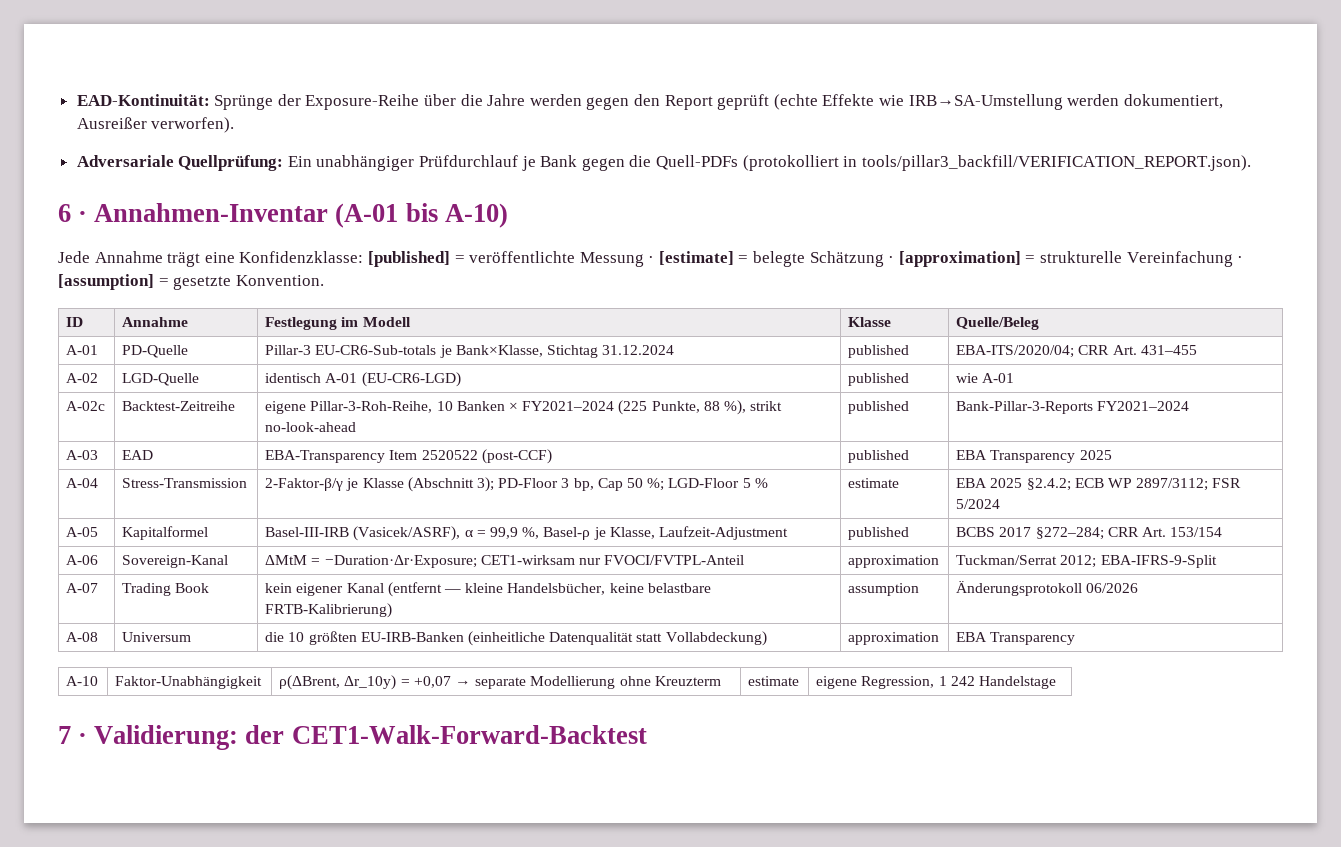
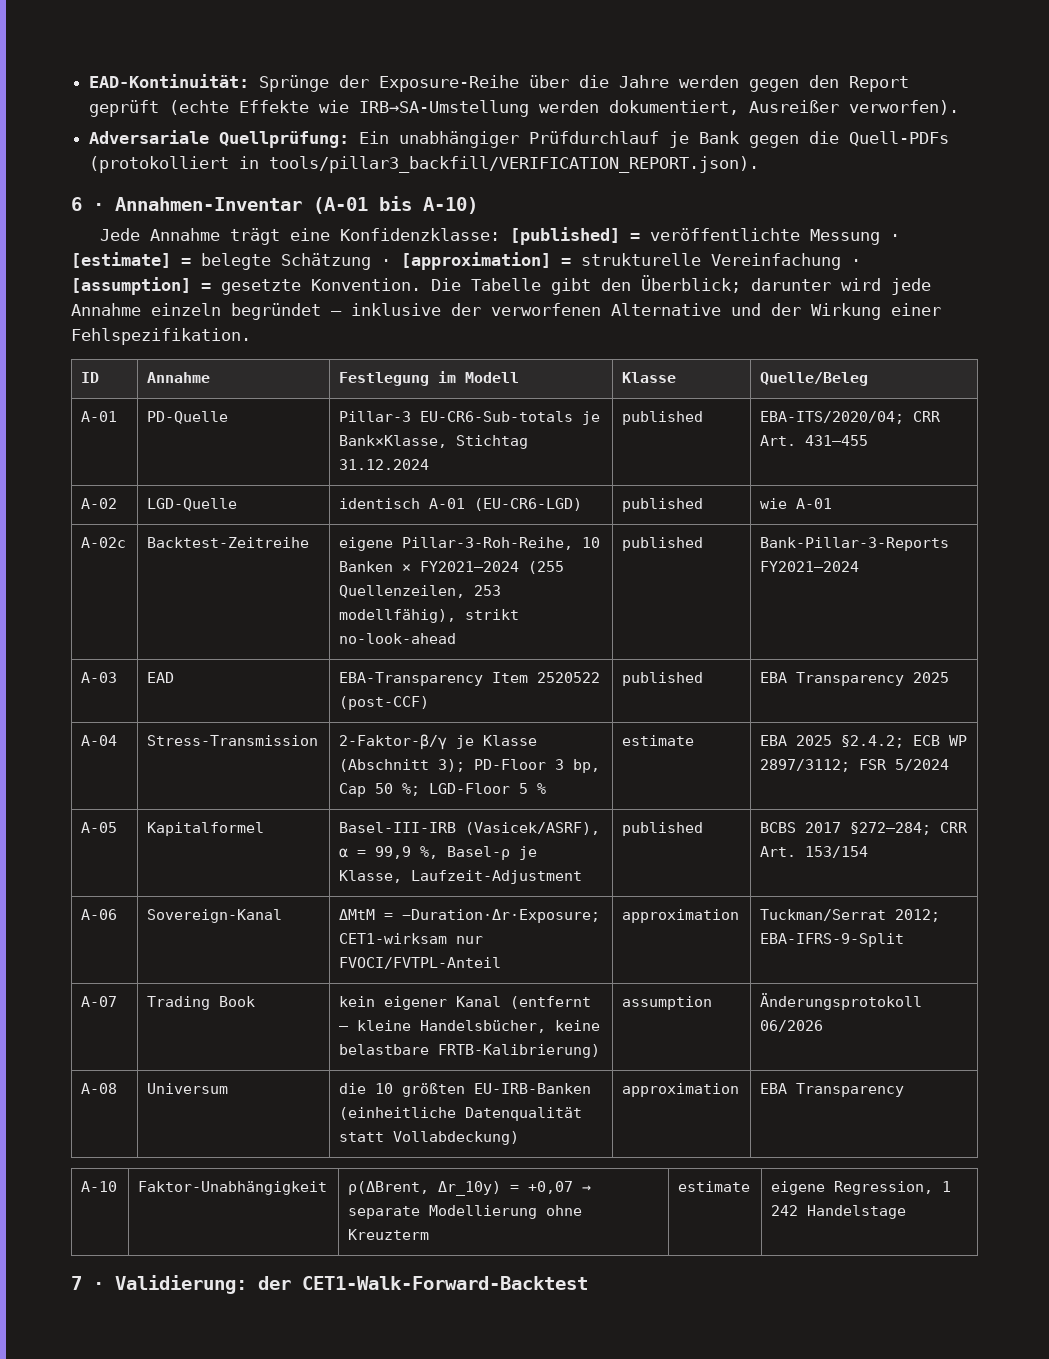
+ Die Tabelle gibt den Überblick; darunter wird jede Annahme einzeln begründet — inklusive der verworfenen Alternative und der Wirkung einer Fehlspezifikation.
- A-02c | Backtest-Zeitreihe | eigene Pillar-3-Roh-Reihe, 10 Banken × FY2021–2024 (225 Punkte, 88 %), strikt no-look-ahead | published | Bank-Pillar-3-Reports FY2021–2024
+ A-02c | Backtest-Zeitreihe | eigene Pillar-3-Roh-Reihe, 10 Banken × FY2021–2024 (255 Quellenzeilen, 253 modellfähig), strikt no-look-ahead | published | Bank-Pillar-3-Reports FY2021–2024

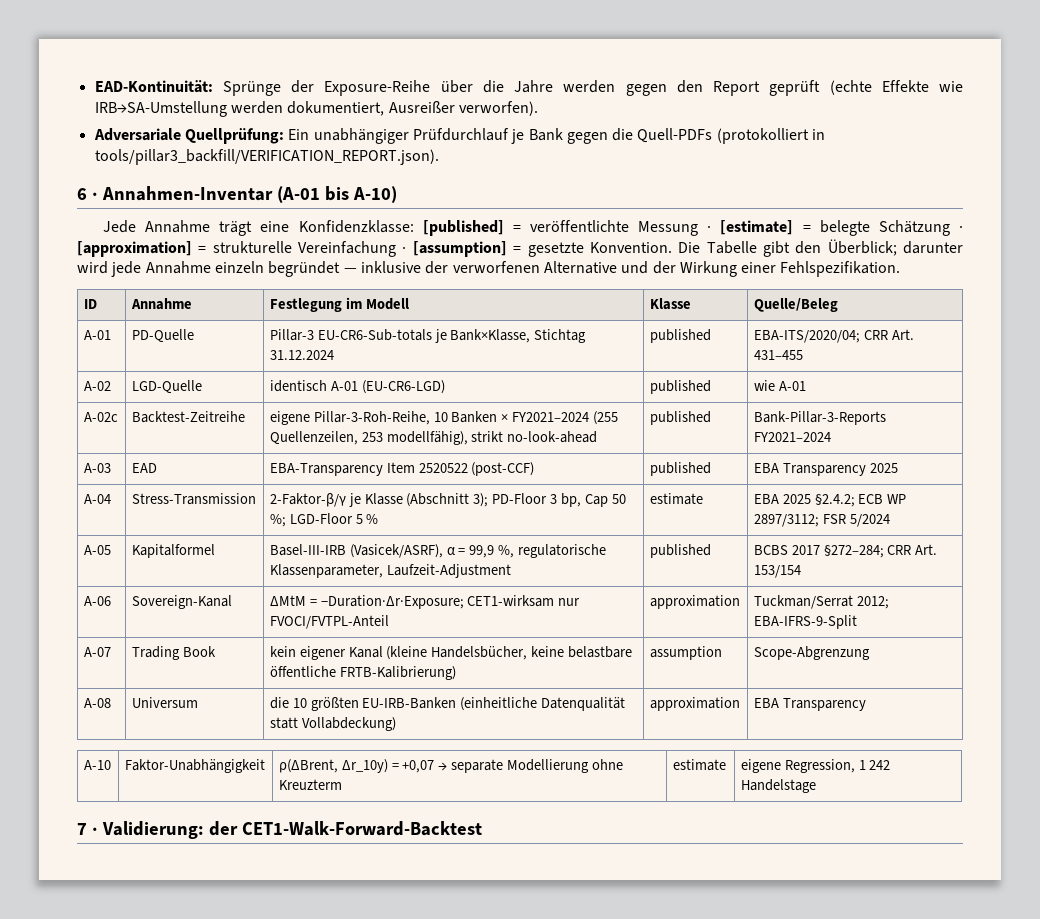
- A-05 | Kapitalformel | Basel-III-IRB (Vasicek/ASRF), α = 99,9 %, Basel-ρ je Klasse, Laufzeit-Adjustment | published | BCBS 2017 §272–284; CRR Art. 153/154
+ A-05 | Kapitalformel | Basel-III-IRB (Vasicek/ASRF), α = 99,9 %, regulatorische Klassenparameter, Laufzeit-Adjustment | published | BCBS 2017 §272–284; CRR Art. 153/154
- A-07 | Trading Book | kein eigener Kanal (entfernt — kleine Handelsbücher, keine belastbare FRTB-Kalibrierung) | assumption | Änderungsprotokoll 06/2026
+ A-07 | Trading Book | kein eigener Kanal (kleine Handelsbücher, keine belastbare öffentliche FRTB-Kalibrierung) | assumption | Scope-Abgrenzung

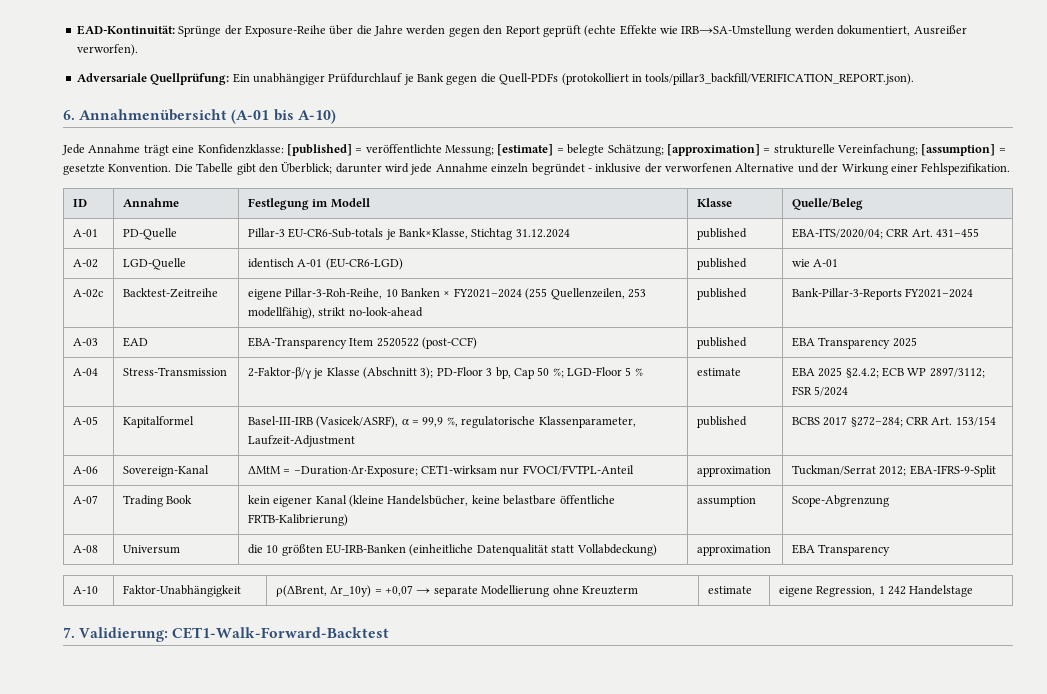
- 6 · Annahmen-Inventar (A-01 bis A-10)
+ 6. Annahmenübersicht (A-01 bis A-10)
- Jede Annahme trägt eine Konfidenzklasse: [published] = veröffentlichte Messung · [estimate] = belegte Schätzung · [approximation] = strukturelle Vereinfachung · [assumption] = gesetzte Konvention.
+ Jede Annahme trägt eine Konfidenzklasse: [published] = veröffentlichte Messung; [estimate] = belegte Schätzung; [approximation] = strukturelle Vereinfachung; [assumption] = gesetzte Konvention.
- Die Tabelle gibt den Überblick; darunter wird jede Annahme einzeln begründet — inklusive der verworfenen Alternative und der Wirkung einer Fehlspezifikation.
+ Die Tabelle gibt den Überblick; darunter wird jede Annahme einzeln begründet - inklusive der verworfenen Alternative und der Wirkung einer Fehlspezifikation.
- 7 · Validierung: der CET1-Walk-Forward-Backtest
+ 7. Validierung: CET1-Walk-Forward-Backtest

